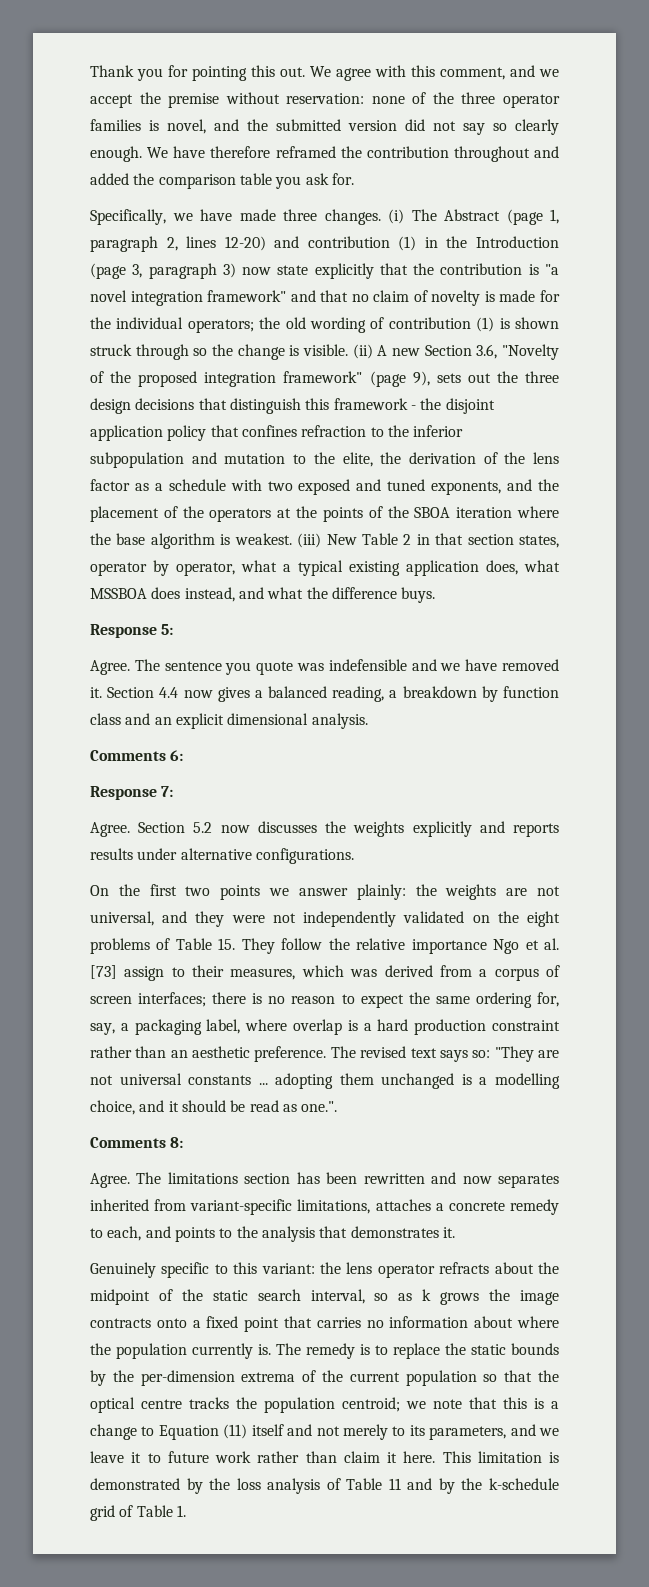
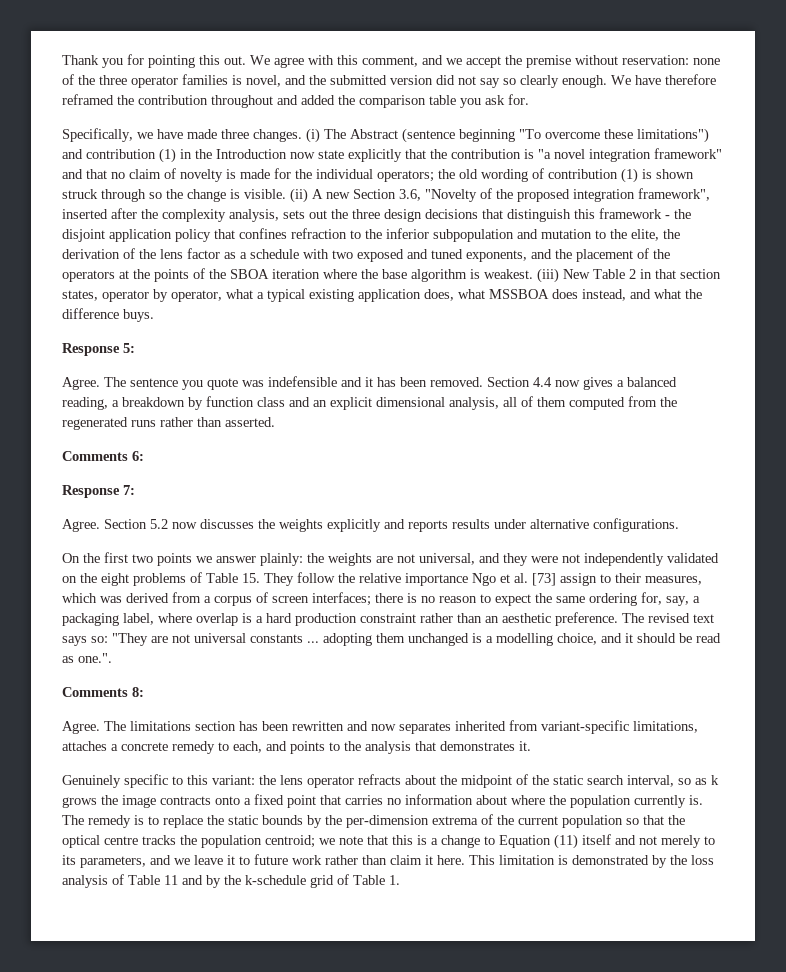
- (i) The Abstract (page 1, paragraph 2, lines 12-20) and contribution (1) in the Introduction (page 3, paragraph 3) now state explicitly that the contribution is "a novel integration framework" and that no claim of novelty is made for the individual operators; the old wording of contribution (1) is shown struck through so the change is visible.
+ (i) The Abstract (sentence beginning "To overcome these limitations") and contribution (1) in the Introduction now state explicitly that the contribution is "a novel integration framework" and that no claim of novelty is made for the individual operators; the old wording of contribution (1) is shown struck through so the change is visible.
- (ii) A new Section 3.6, "Novelty of the proposed integration framework" (page 9), sets out the three design decisions that distinguish this framework - the disjoint application policy that confines refraction to the inferior subpopulation and mutation to the elite, the derivation of the lens factor as a schedule with two exposed and tuned exponents, and the placement of the operators at the points of the SBOA iteration where the base algorithm is weakest.
+ (ii) A new Section 3.6, "Novelty of the proposed integration framework", inserted after the complexity analysis, sets out the three design decisions that distinguish this framework - the disjoint application policy that confines refraction to the inferior subpopulation and mutation to the elite, the derivation of the lens factor as a schedule with two exposed and tuned exponents, and the placement of the operators at the points of the SBOA iteration where the base algorithm is weakest.
- The sentence you quote was indefensible and we have removed it.
+ The sentence you quote was indefensible and it has been removed.
- Section 4.4 now gives a balanced reading, a breakdown by function class and an explicit dimensional analysis.
+ Section 4.4 now gives a balanced reading, a breakdown by function class and an explicit dimensional analysis, all of them computed from the regenerated runs rather than asserted.

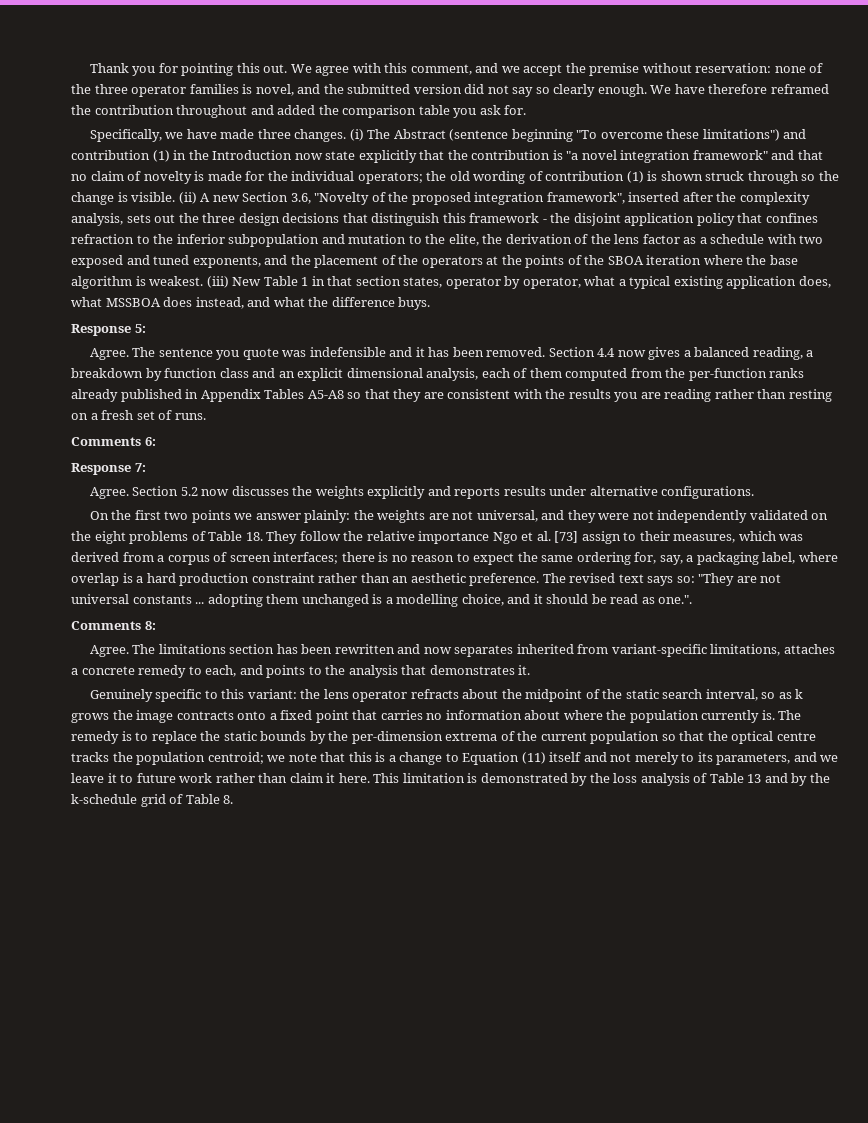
- (iii) New Table 2 in that section states, operator by operator, what a typical existing application does, what MSSBOA does instead, and what the difference buys.
+ (iii) New Table 1 in that section states, operator by operator, what a typical existing application does, what MSSBOA does instead, and what the difference buys.
- Section 4.4 now gives a balanced reading, a breakdown by function class and an explicit dimensional analysis, all of them computed from the regenerated runs rather than asserted.
+ Section 4.4 now gives a balanced reading, a breakdown by function class and an explicit dimensional analysis, each of them computed from the per-function ranks already published in Appendix Tables A5-A8 so that they are consistent with the results you are reading rather than resting on a fresh set of runs.
- the weights are not universal, and they were not independently validated on the eight problems of Table 15. They follow the relative importance Ngo et al. [73] assign to their measures, which was derived from a corpus of screen interfaces;
+ the weights are not universal, and they were not independently validated on the eight problems of Table 18. They follow the relative importance Ngo et al. [73] assign to their measures, which was derived from a corpus of screen interfaces;
- This limitation is demonstrated by the loss analysis of Table 11 and by the k-schedule grid of Table 1.
+ This limitation is demonstrated by the loss analysis of Table 13 and by the k-schedule grid of Table 8.

